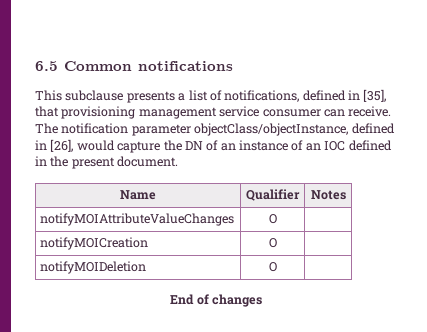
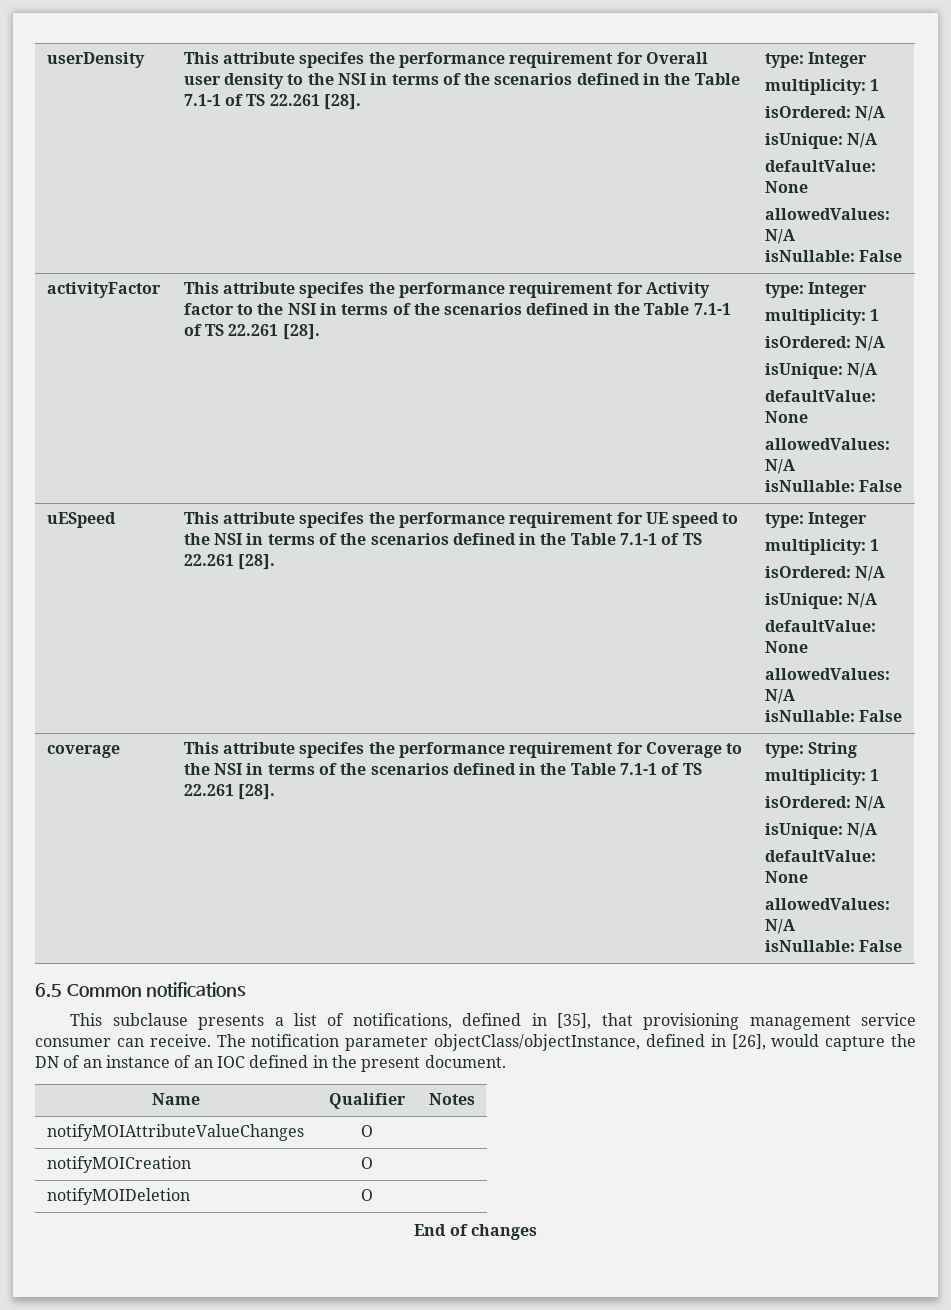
+ userDensity | This attribute specifes the performance requirement for Overall user density to the NSI in terms of the scenarios defined in the Table 7.1-1 of TS 22.261 [28]. | type: Integer
+ multiplicity: 1
+ isOrdered: N/A
+ isUnique: N/A
+ defaultValue: None
+ allowedValues: N/A
+ isNullable: False
+ activityFactor | This attribute specifes the performance requirement for Activity factor to the NSI in terms of the scenarios defined in the Table 7.1-1 of TS 22.261 [28]. | type: Integer
+ multiplicity: 1
+ isOrdered: N/A
+ isUnique: N/A
+ defaultValue: None
+ allowedValues: N/A
+ isNullable: False
+ uESpeed | This attribute specifes the performance requirement for UE speed to the NSI in terms of the scenarios defined in the Table 7.1-1 of TS 22.261 [28]. | type: Integer
+ multiplicity: 1
+ isOrdered: N/A
+ isUnique: N/A
+ defaultValue: None
+ allowedValues: N/A
+ isNullable: False
+ coverage | This attribute specifes the performance requirement for Coverage to the NSI in terms of the scenarios defined in the Table 7.1-1 of TS 22.261 [28]. | type: String
+ multiplicity: 1
+ isOrdered: N/A
+ isUnique: N/A
+ defaultValue: None
+ allowedValues: N/A
+ isNullable: False

